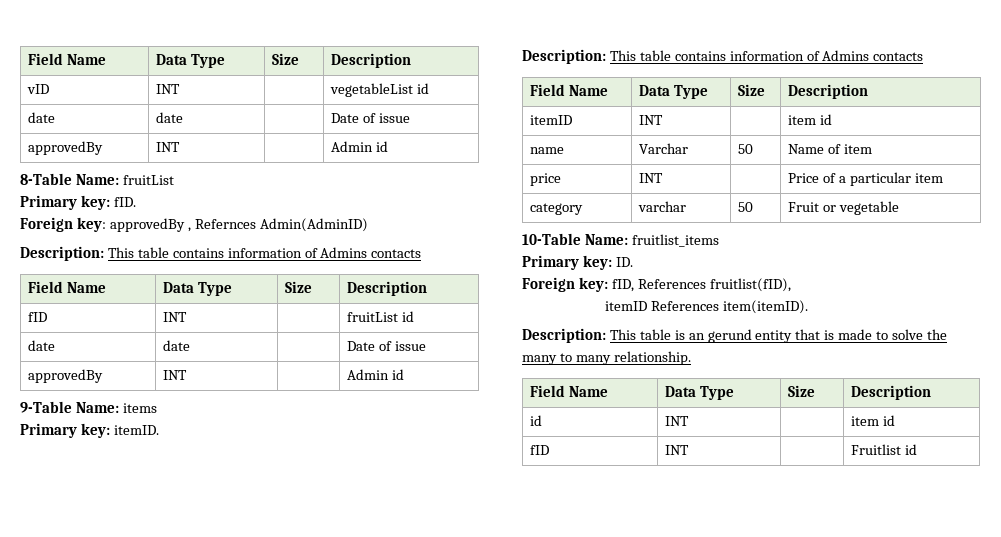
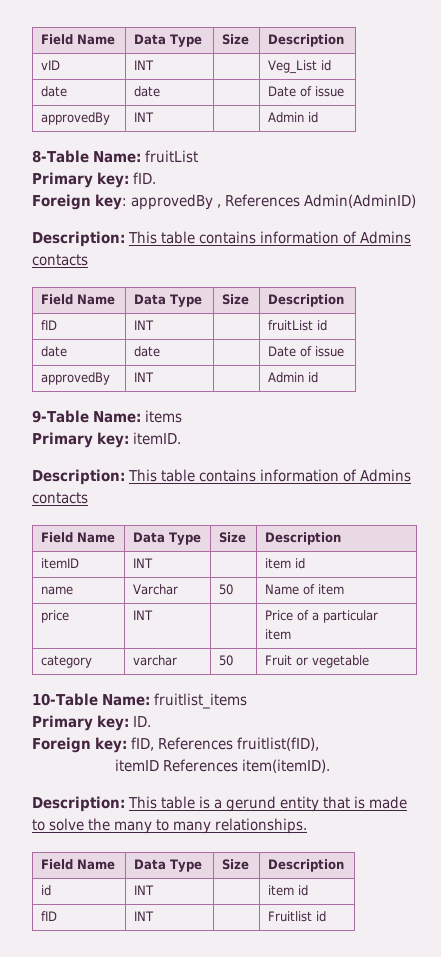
- vID | INT | | vegetableList id
+ vID | INT | | Veg_List id
- Foreign key: approvedBy , Refernces Admin(AdminID)
+ Foreign key: approvedBy , References Admin(AdminID)
- Description: This table is an gerund entity that is made to solve the many to many relationship.
+ Description: This table is a gerund entity that is made to solve the many to many relationships.

